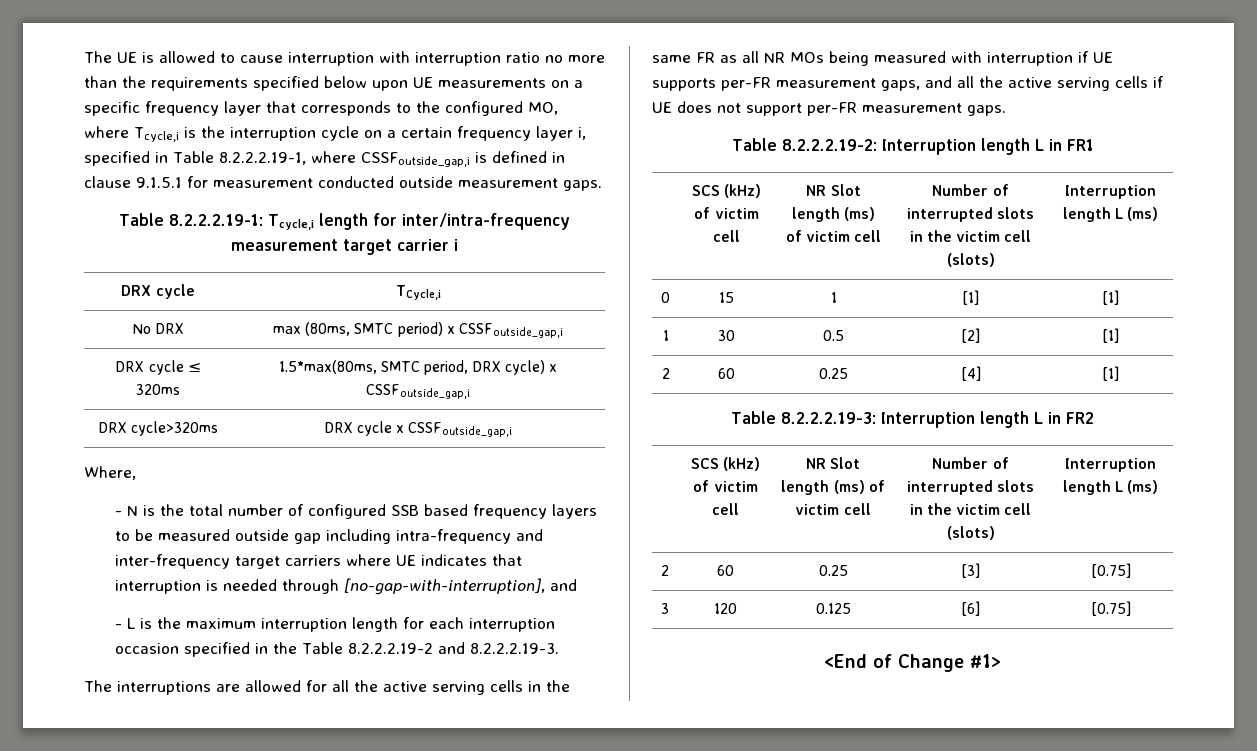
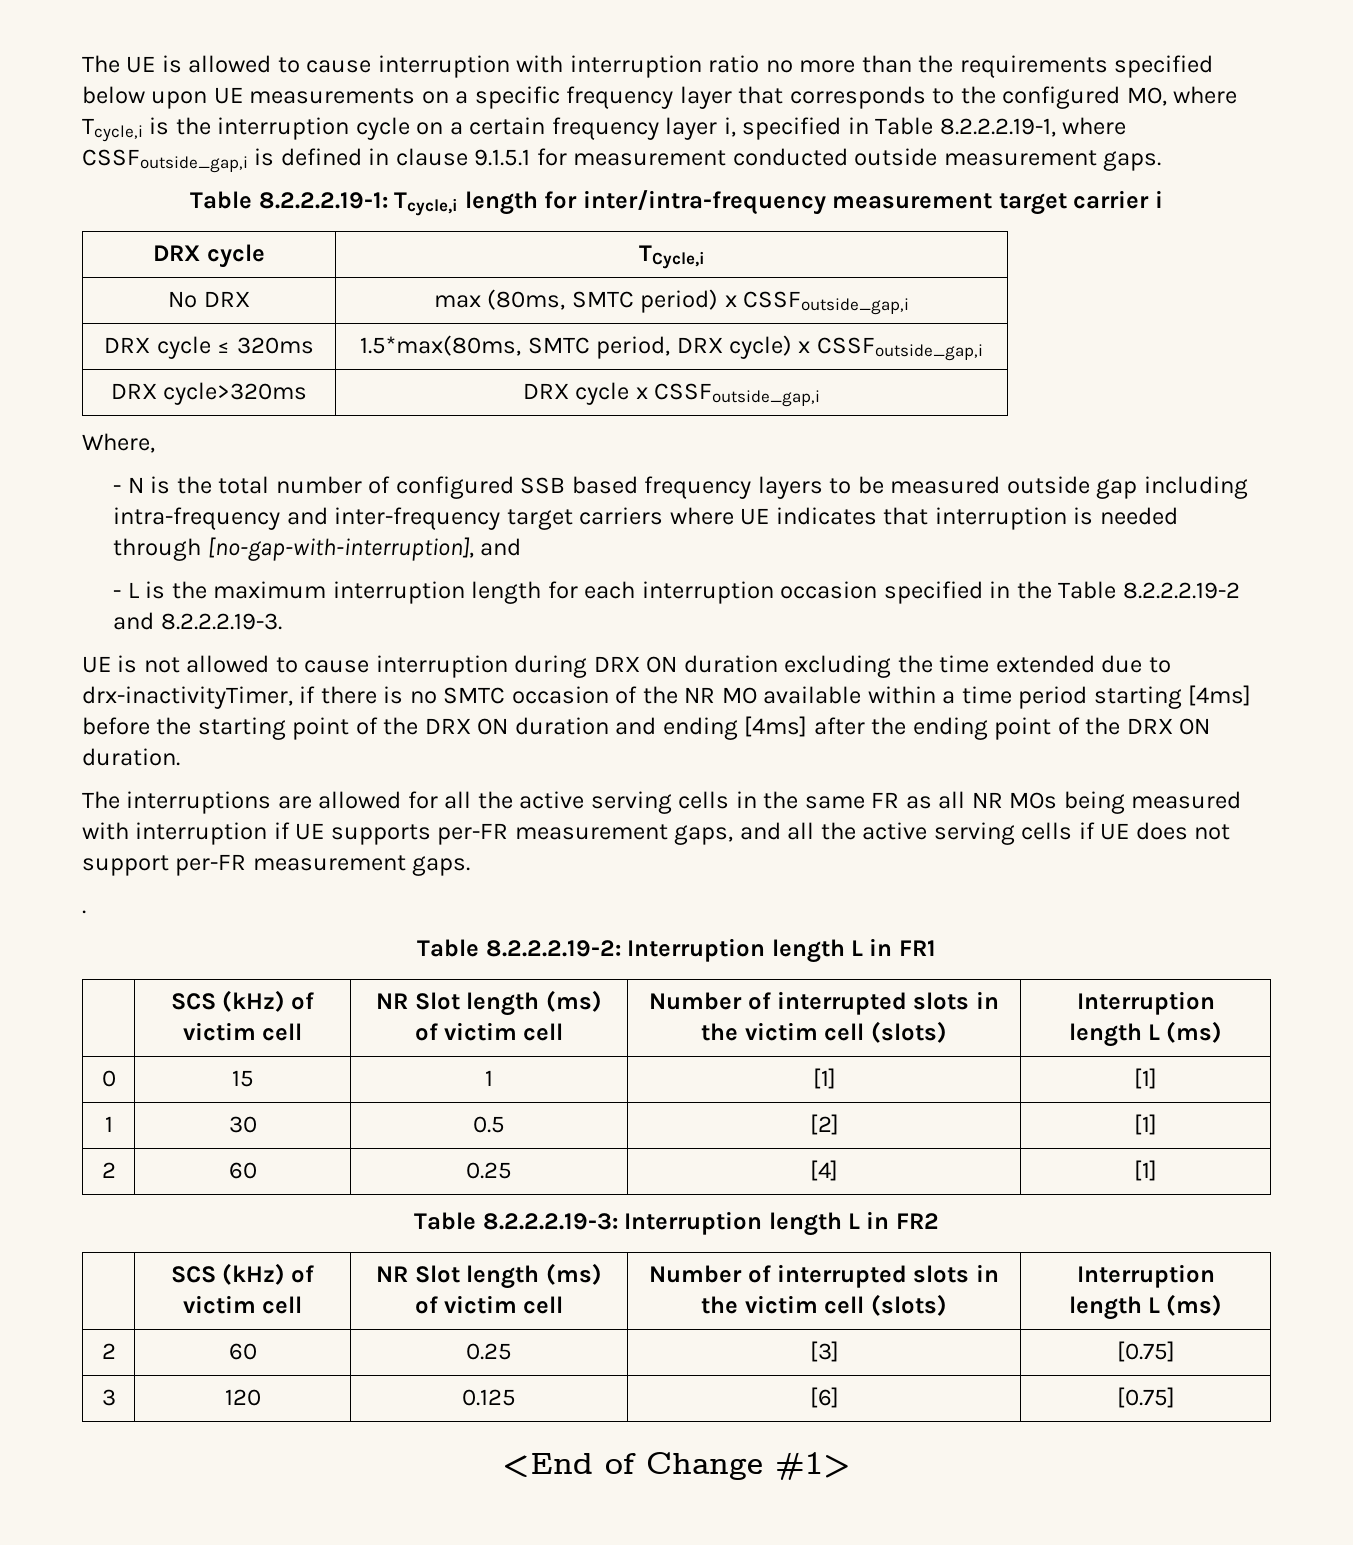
+ UE is not allowed to cause interruption during DRX ON duration excluding the time extended due to drx-inactivityTimer, if there is no SMTC occasion of the NR MO available within a time period starting [4ms] before the starting point of the DRX ON duration and ending [4ms] after the ending point of the DRX ON duration.
+ .

